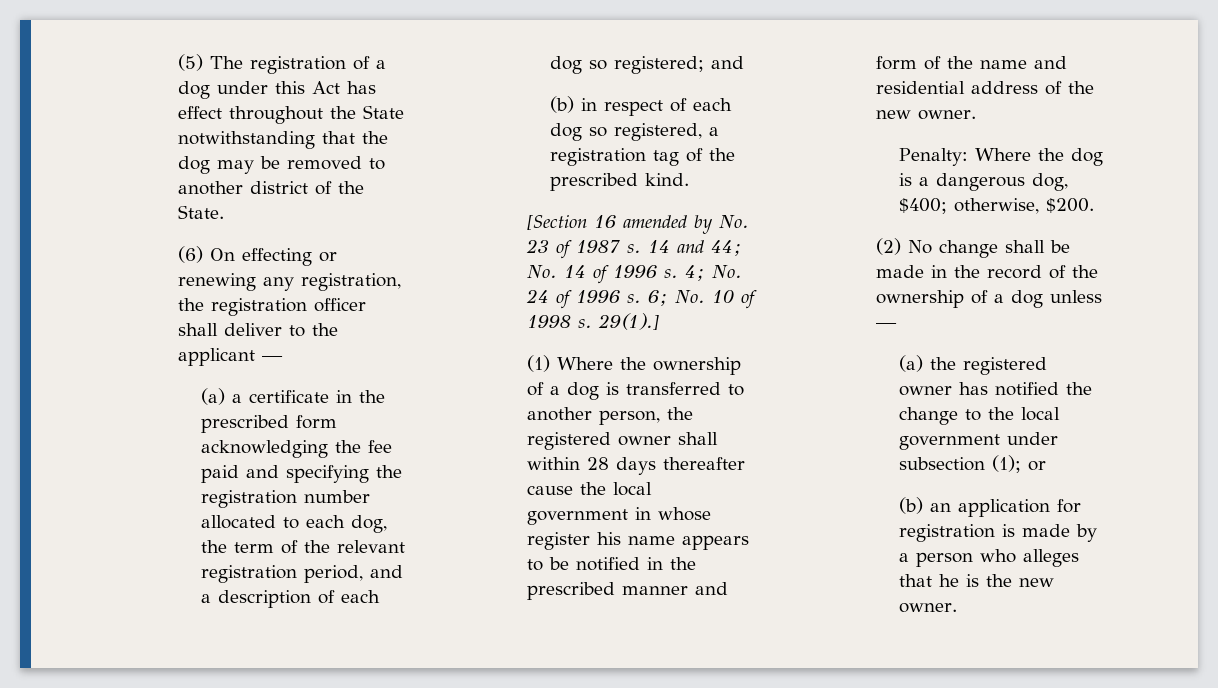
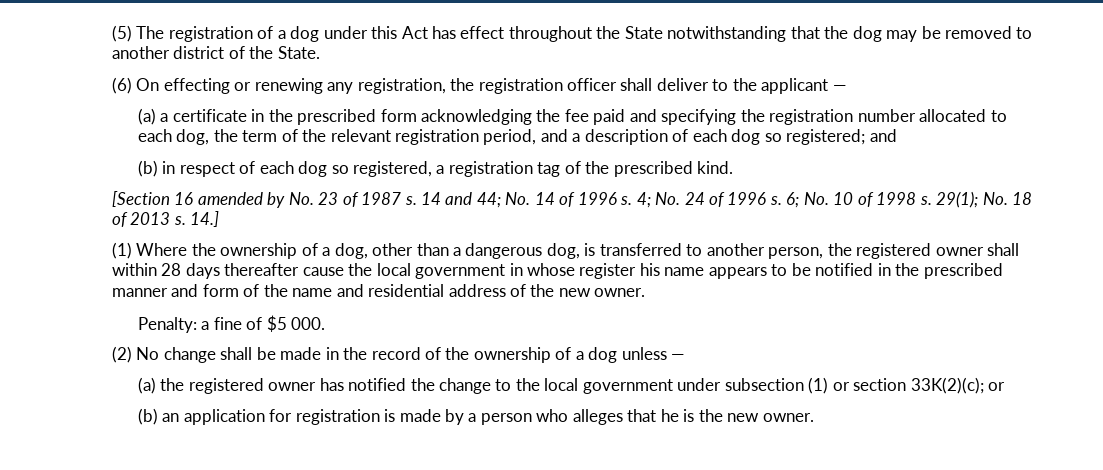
- 29(1).]
+ 29(1); No. 18 of 2013 s. 14.]
- (1) Where the ownership of a dog is transferred to another person, the registered owner shall within 28 days thereafter cause the local government in whose register his name appears to be notified in the prescribed manner and form of the name and residential address of the new owner.
+ (1) Where the ownership of a dog, other than a dangerous dog, is transferred to another person, the registered owner shall within 28 days thereafter cause the local government in whose register his name appears to be notified in the prescribed manner and form of the name and residential address of the new owner.
- Penalty: Where the dog is a dangerous dog, $400; otherwise, $200.
+ Penalty: a fine of $5 000.
- (a) the registered owner has notified the change to the local government under subsection (1); or
+ (a) the registered owner has notified the change to the local government under subsection (1) or section 33K(2)(c); or

